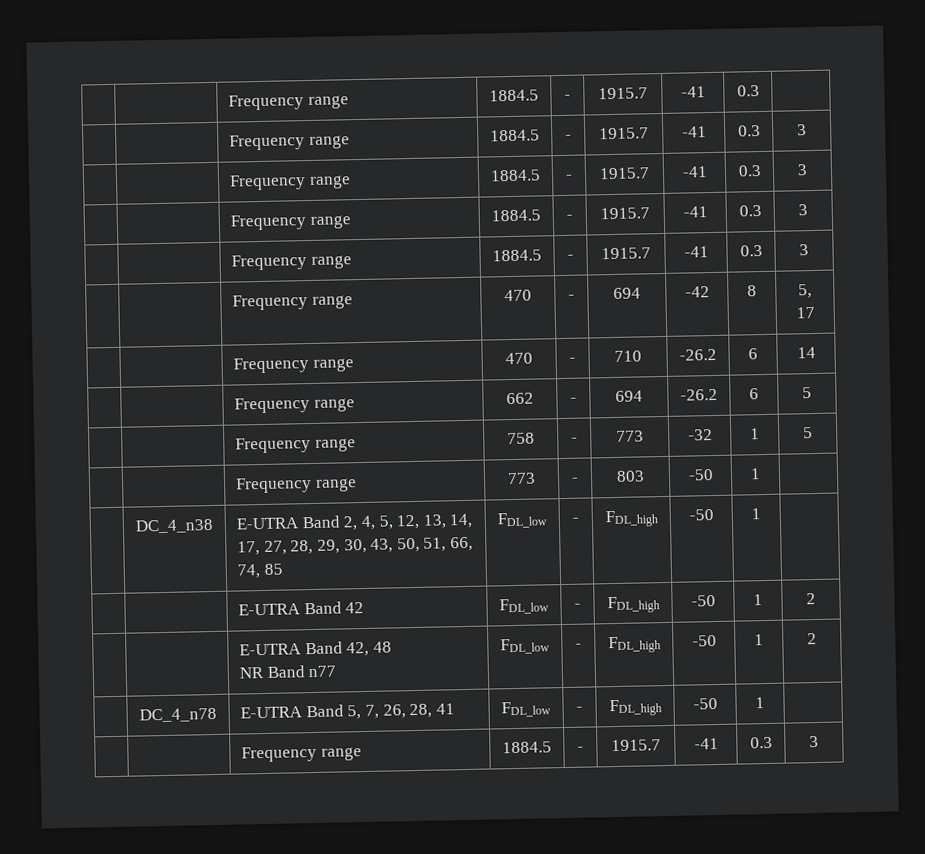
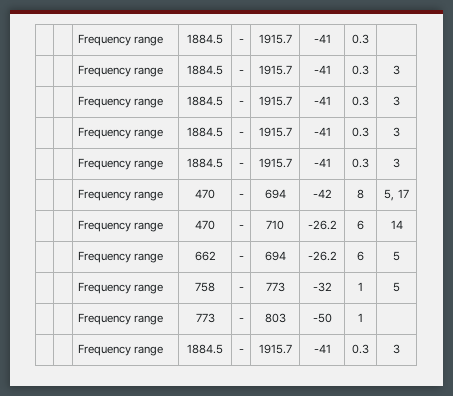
- | DC_4_n38 | E-UTRA Band 2, 4, 5, 12, 13, 14, 17, 27, 28, 29, 30, 43, 50, 51, 66, 74, 85 | FDL_low | - | FDL_high | -50 | 1 |
- | | E-UTRA Band 42 | FDL_low | - | FDL_high | -50 | 1 | 2
- | | E-UTRA Band 42, 48
- NR Band n77 | FDL_low | - | FDL_high | -50 | 1 | 2
- | DC_4_n78 | E-UTRA Band 5, 7, 26, 28, 41 | FDL_low | - | FDL_high | -50 | 1 |

